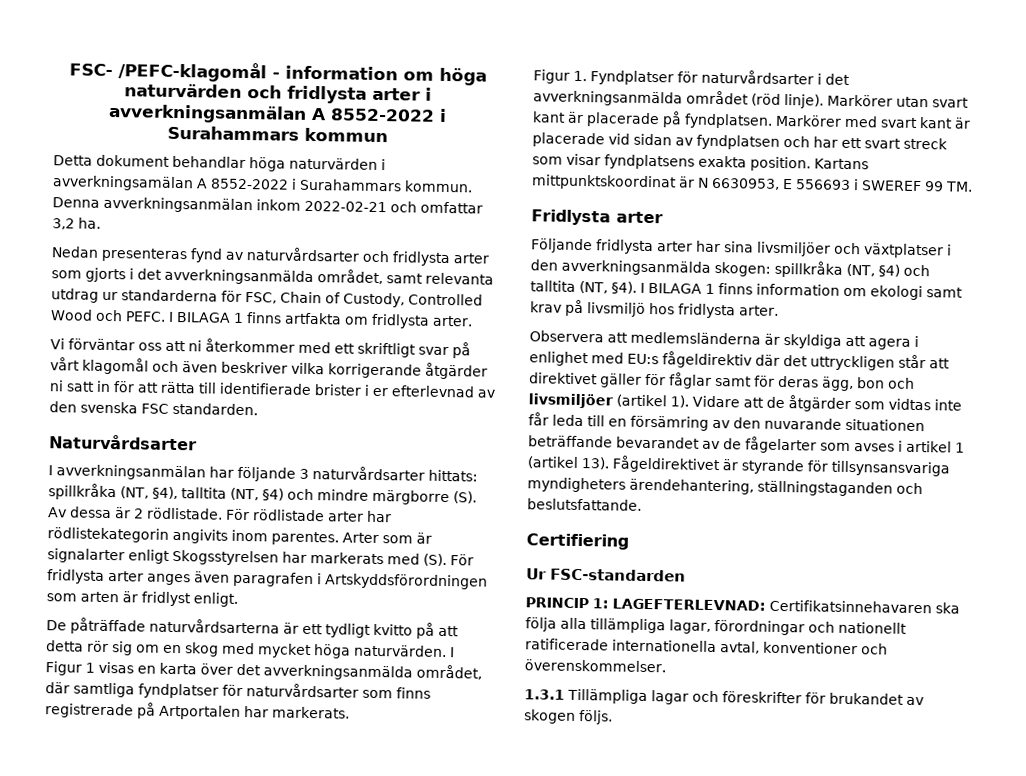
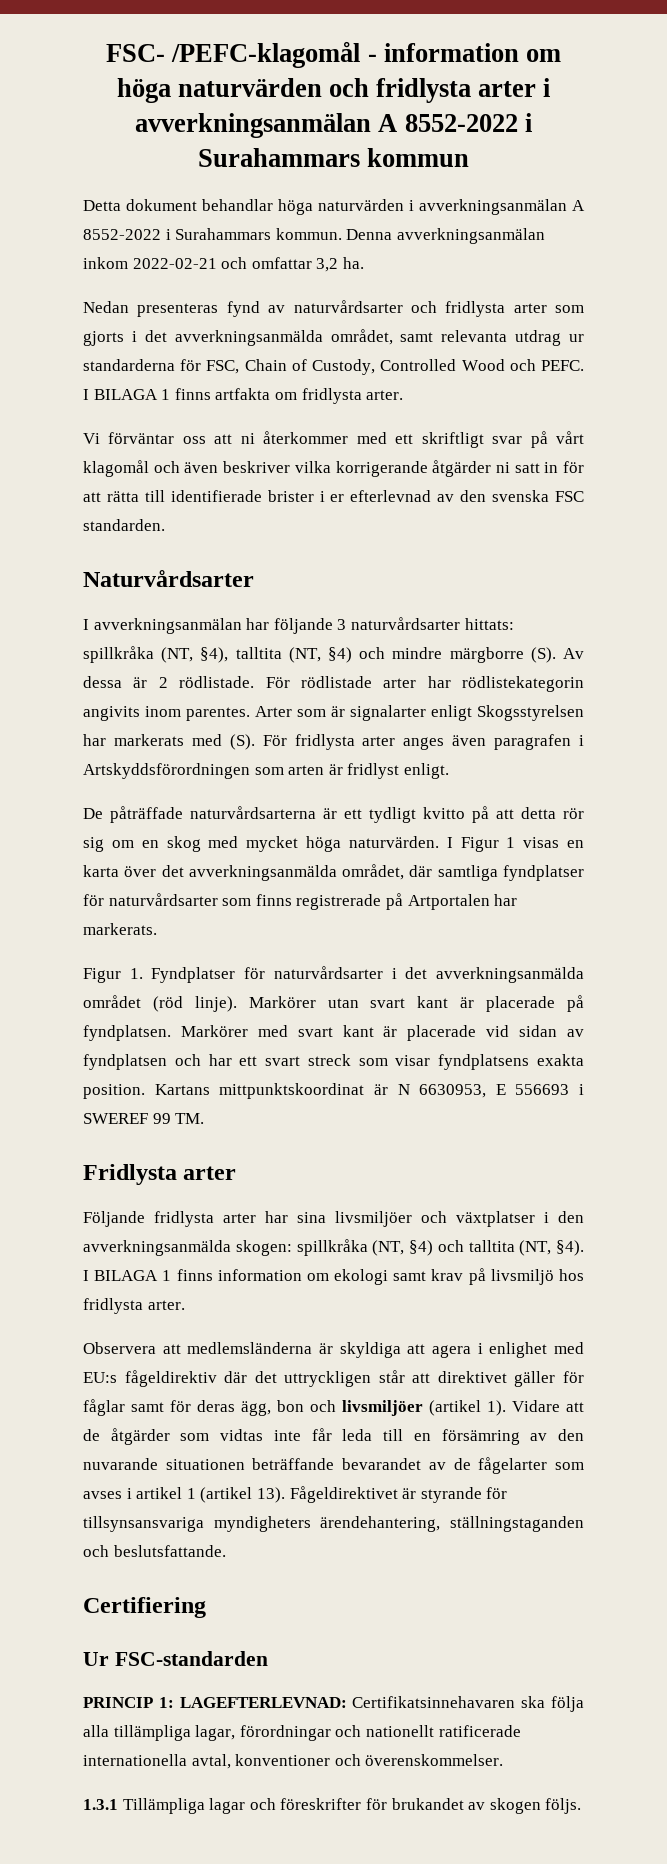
- Detta dokument behandlar höga naturvärden i avverkningsamälan A 8552-2022 i Surahammars kommun.
+ Detta dokument behandlar höga naturvärden i avverkningsanmälan A 8552-2022 i Surahammars kommun.

